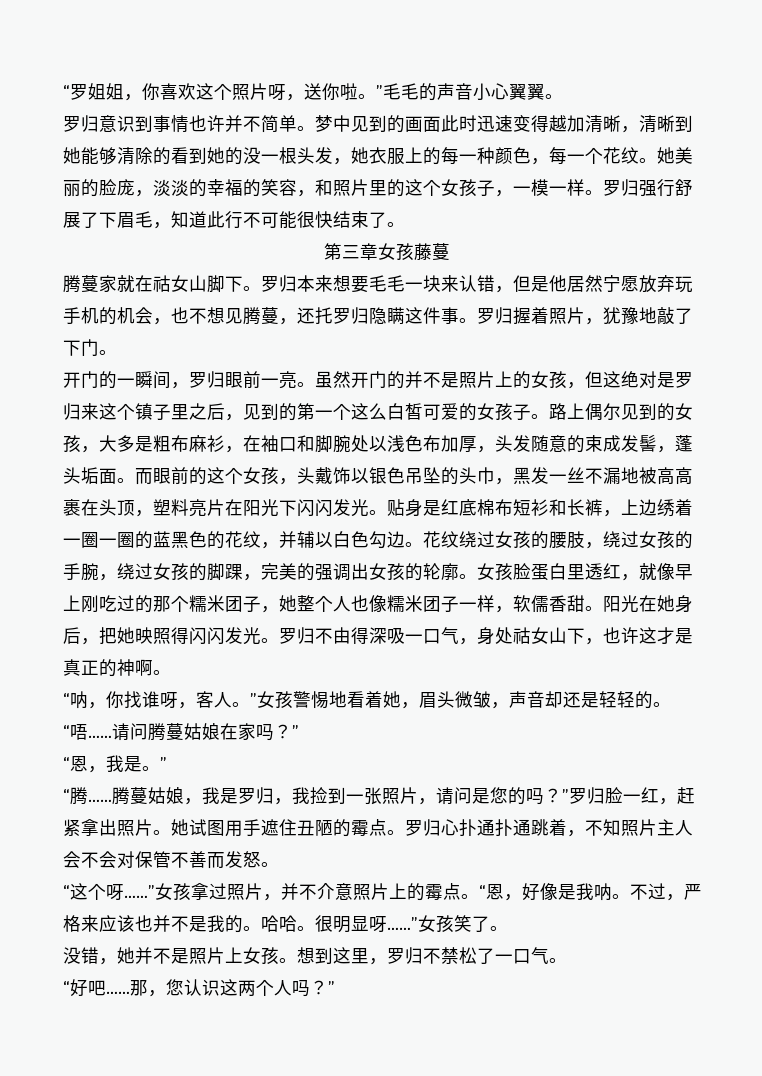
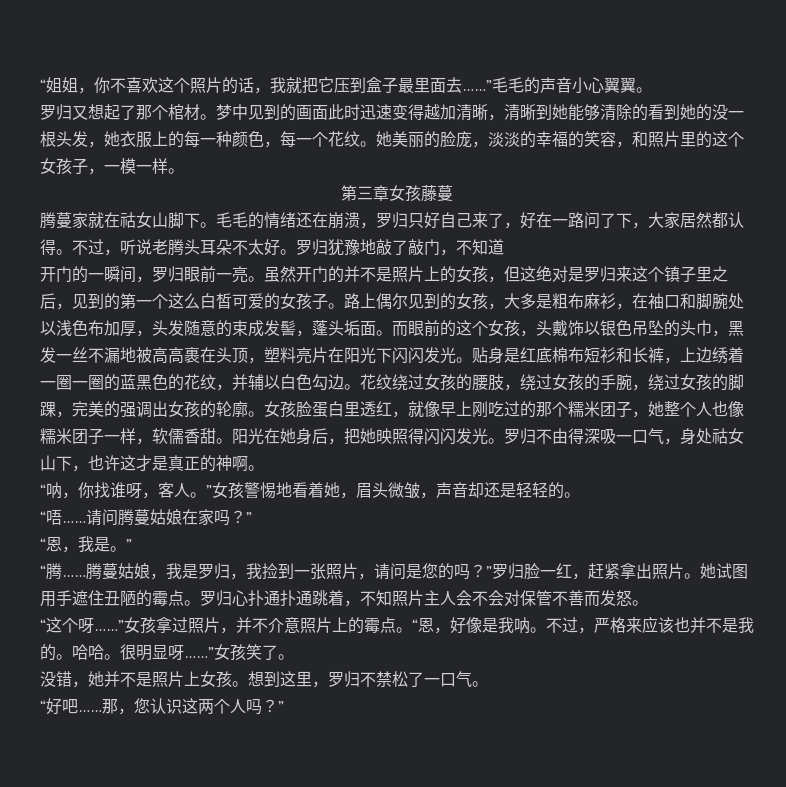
- “罗姐姐，你喜欢这个照片呀，送你啦。”毛毛的声音小心翼翼。
+ “姐姐，你不喜欢这个照片的话，我就把它压到盒子最里面去……”毛毛的声音小心翼翼。
- 罗归意识到事情也许并不简单。
+ 罗归又想起了那个棺材。
- 罗归强行舒展了下眉毛，知道此行不可能很快结束了。
- 罗归本来想要毛毛一块来认错，但是他居然宁愿放弃玩手机的机会，也不想见腾蔓，还托罗归隐瞒这件事。罗归握着照片，犹豫地敲了下门。
+ 毛毛的情绪还在崩溃，罗归只好自己来了，好在一路问了下，大家居然都认得。不过，听说老腾头耳朵不太好。罗归犹豫地敲了敲门，不知道

